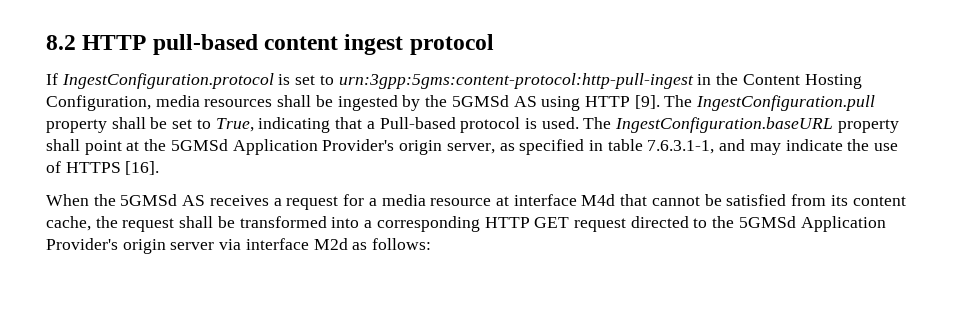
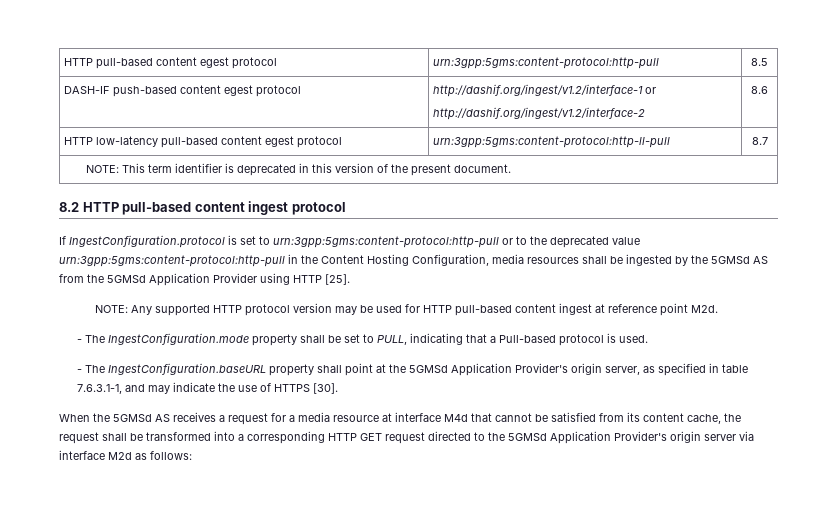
+ HTTP pull-based content egest protocol | urn:3gpp:5gms:content-protocol:http-pull | 8.5
+ DASH-IF push-based content egest protocol | http://dashif.org/ingest/v1.2/interface-1 or
+ http://dashif.org/ingest/v1.2/interface-2 | 8.6
+ HTTP low-latency pull-based content egest protocol | urn:3gpp:5gms:content-protocol:http-ll-pull | 8.7
+ NOTE: This term identifier is deprecated in this version of the present document.
- If IngestConfiguration.protocol is set to urn:3gpp:5gms:content-protocol:http-pull-ingest in the Content Hosting Configuration, media resources shall be ingested by the 5GMSd AS using HTTP [9]. The IngestConfiguration.pull property shall be set to True, indicating that a Pull-based protocol is used. The IngestConfiguration.baseURL property shall point at the 5GMSd Application Provider's origin server, as specified in table 7.6.3.1-1, and may indicate the use of HTTPS [16].
+ If IngestConfiguration.protocol is set to urn:3gpp:5gms:content-protocol:http-pull or to the deprecated value urn:3gpp:5gms:content-protocol:http-pull in the Content Hosting Configuration, media resources shall be ingested by the 5GMSd AS from the 5GMSd Application Provider using HTTP [25].
+ NOTE: Any supported HTTP protocol version may be used for HTTP pull-based content ingest at reference point M2d.
+ - The IngestConfiguration.mode property shall be set to PULL, indicating that a Pull-based protocol is used.
+ - The IngestConfiguration.baseURL property shall point at the 5GMSd Application Provider's origin server, as specified in table 7.6.3.1-1, and may indicate the use of HTTPS [30].

